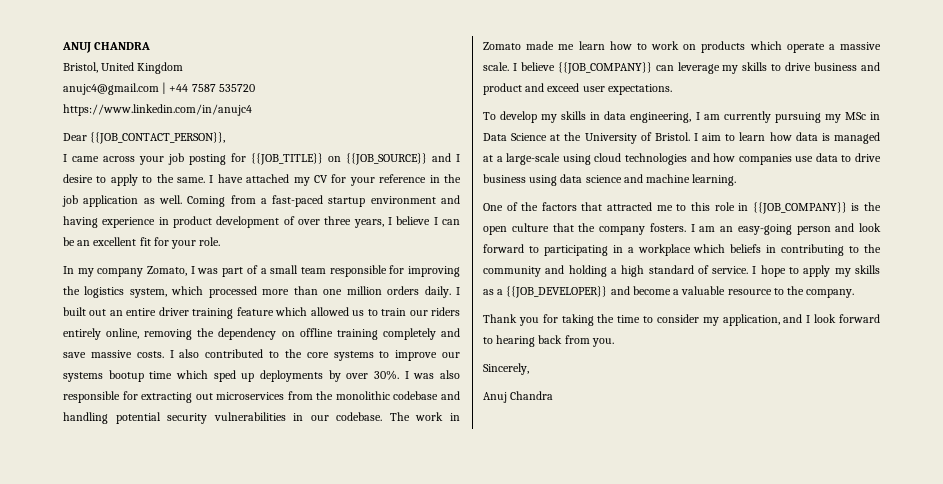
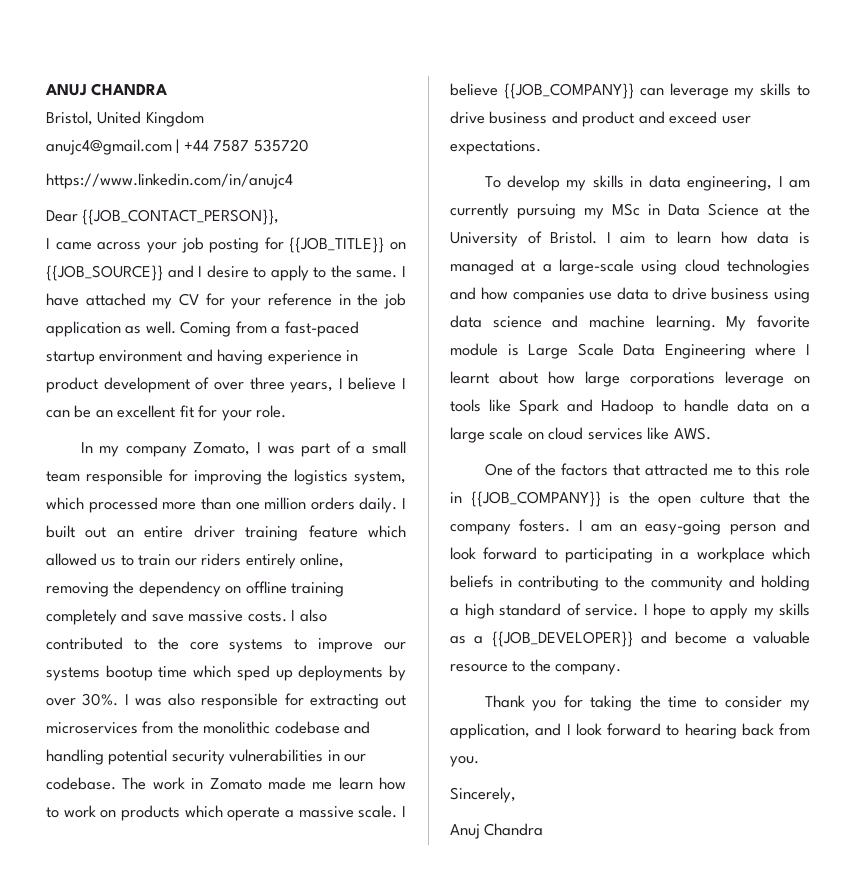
+ My favorite module is Large Scale Data Engineering where I learnt about how large corporations leverage on tools like Spark and Hadoop to handle data on a large scale on cloud services like AWS.

